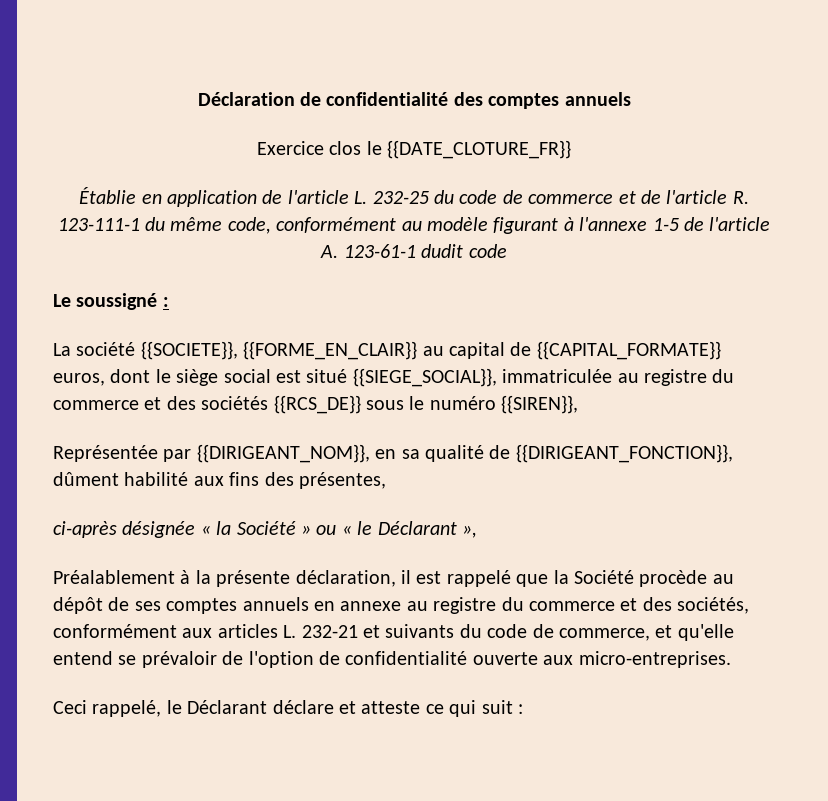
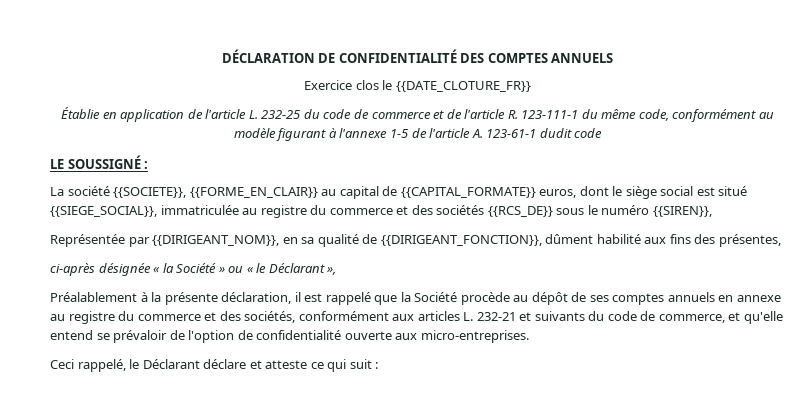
- Déclaration de confidentialité des comptes annuels
+ DÉCLARATION DE CONFIDENTIALITÉ DES COMPTES ANNUELS
- Le soussigné :
+ LE SOUSSIGNÉ :

